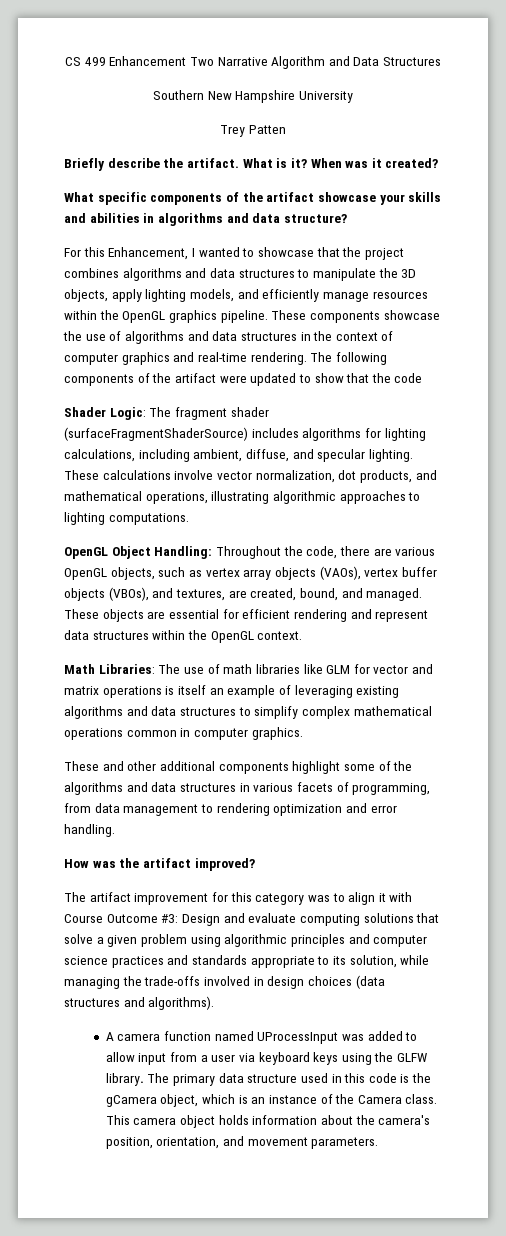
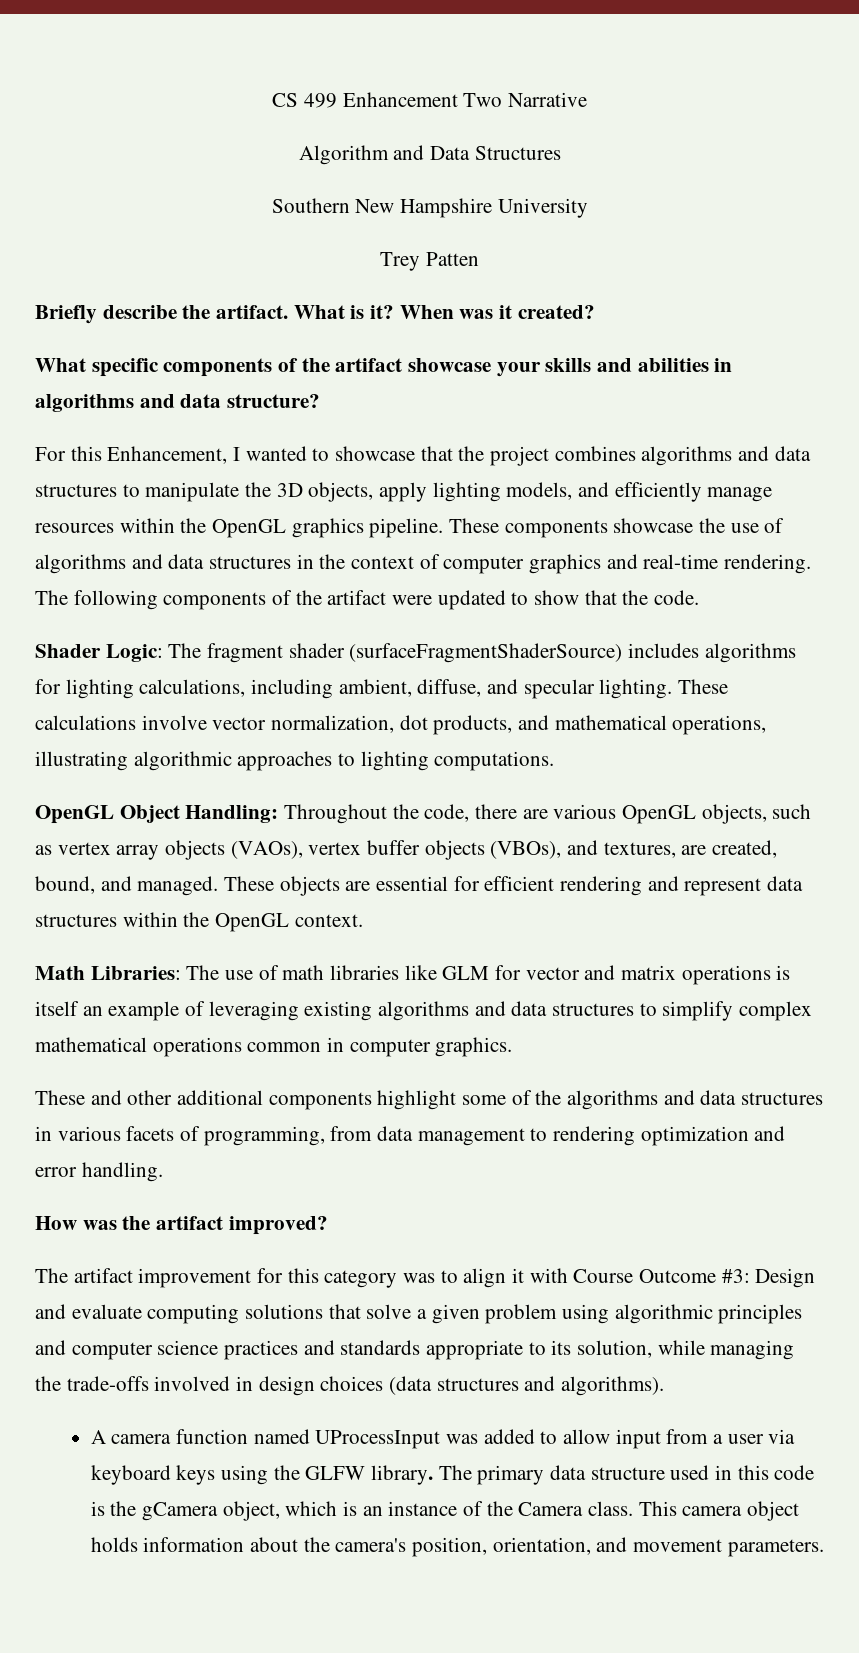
- CS 499 Enhancement Two Narrative Algorithm and Data Structures
+ CS 499 Enhancement Two Narrative
+ Algorithm and Data Structures
- The following components of the artifact were updated to show that the code
+ The following components of the artifact were updated to show that the code.

